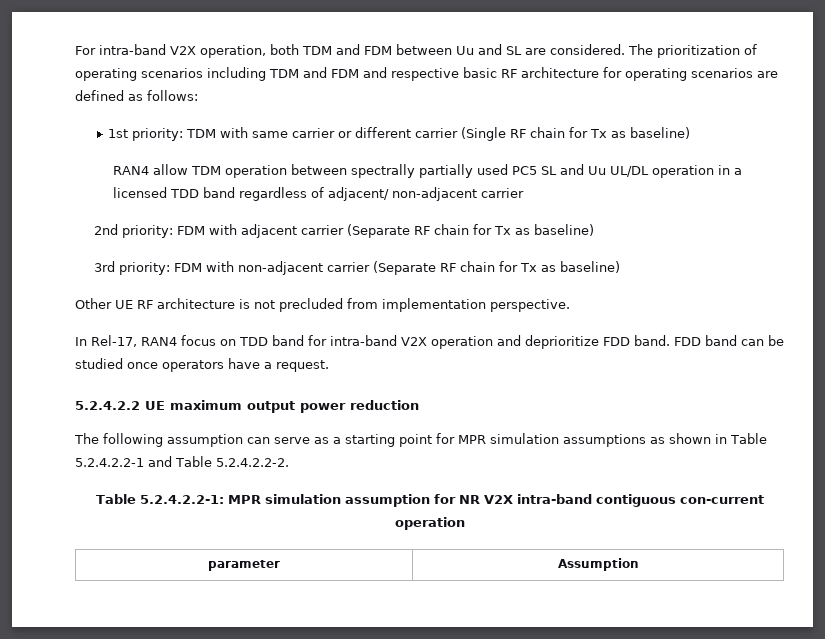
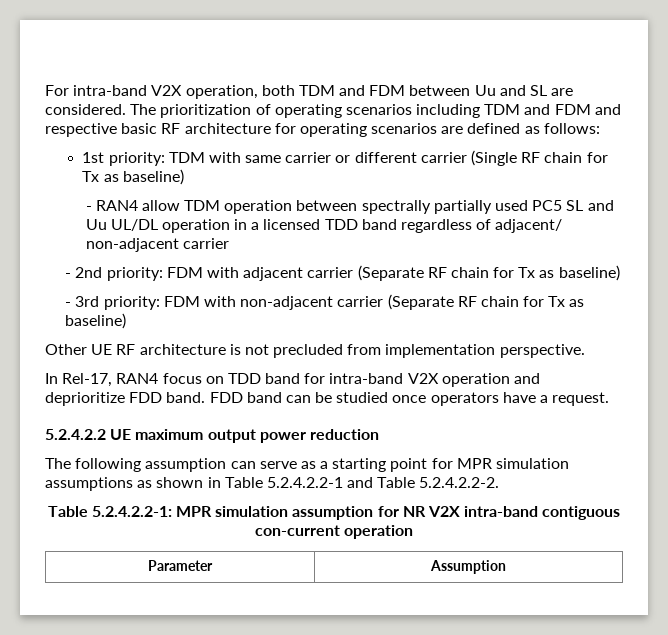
- RAN4 allow TDM operation between spectrally partially used PC5 SL and Uu UL/DL operation in a licensed TDD band regardless of adjacent/ non-adjacent carrier
+ - RAN4 allow TDM operation between spectrally partially used PC5 SL and Uu UL/DL operation in a licensed TDD band regardless of adjacent/ non-adjacent carrier
- 2nd priority: FDM with adjacent carrier (Separate RF chain for Tx as baseline)
+ - 2nd priority: FDM with adjacent carrier (Separate RF chain for Tx as baseline)
- 3rd priority: FDM with non-adjacent carrier (Separate RF chain for Tx as baseline)
+ - 3rd priority: FDM with non-adjacent carrier (Separate RF chain for Tx as baseline)
- parameter | Assumption
+ Parameter | Assumption

